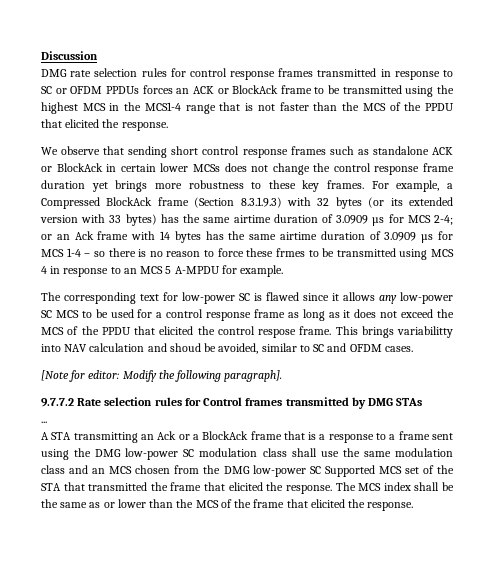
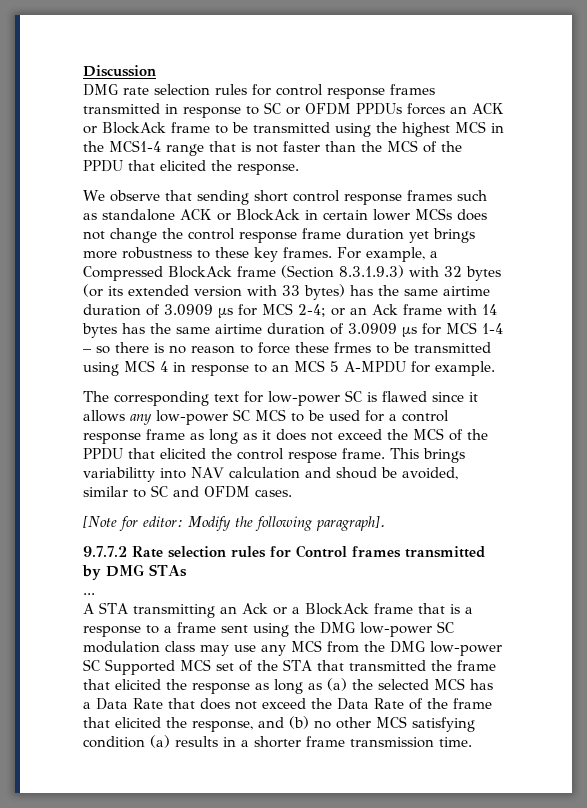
- A STA transmitting an Ack or a BlockAck frame that is a response to a frame sent using the DMG low-power SC modulation class shall use the same modulation class and an MCS chosen from the DMG low-power SC Supported MCS set of the STA that transmitted the frame that elicited the response. The MCS index shall be the same as or lower than the MCS of the frame that elicited the response.
+ A STA transmitting an Ack or a BlockAck frame that is a response to a frame sent using the DMG low-power SC modulation class may use any MCS from the DMG low-power SC Supported MCS set of the STA that transmitted the frame that elicited the response as long as (a) the selected MCS has a Data Rate that does not exceed the Data Rate of the frame that elicited the response, and (b) no other MCS satisfying condition (a) results in a shorter frame transmission time.

